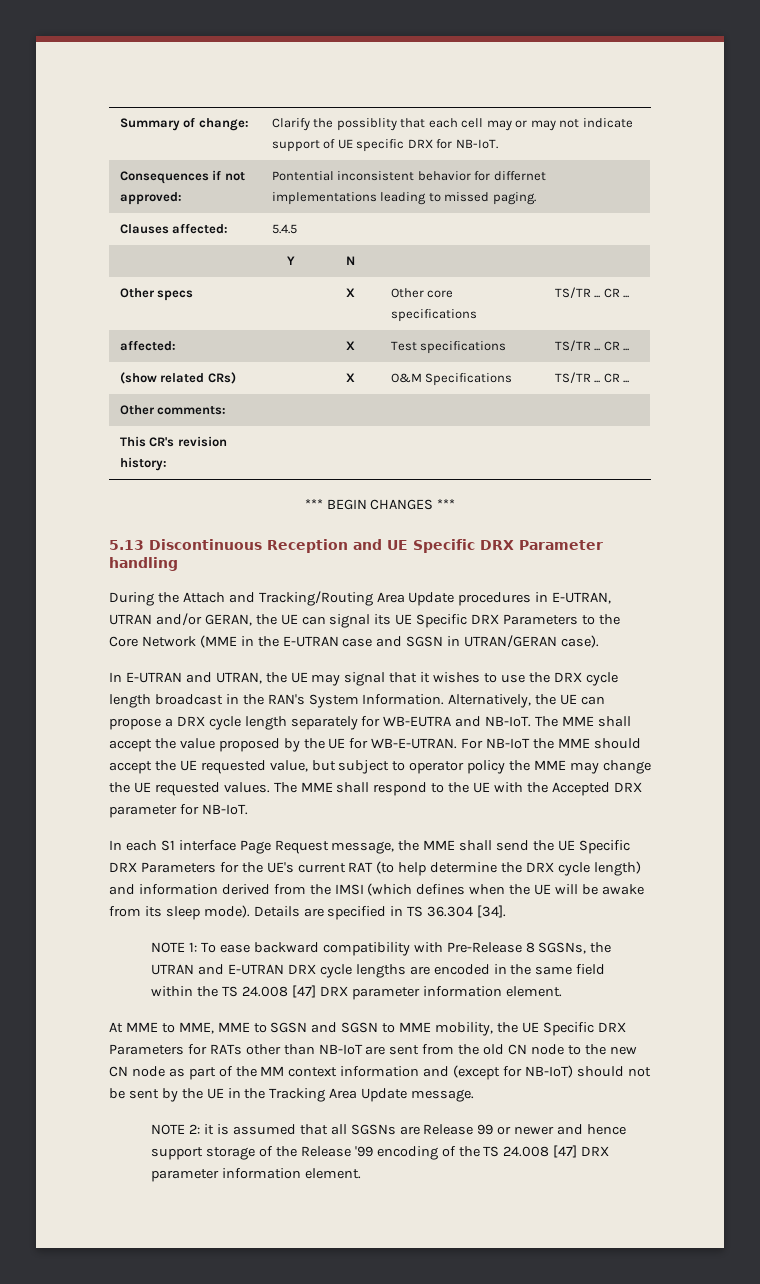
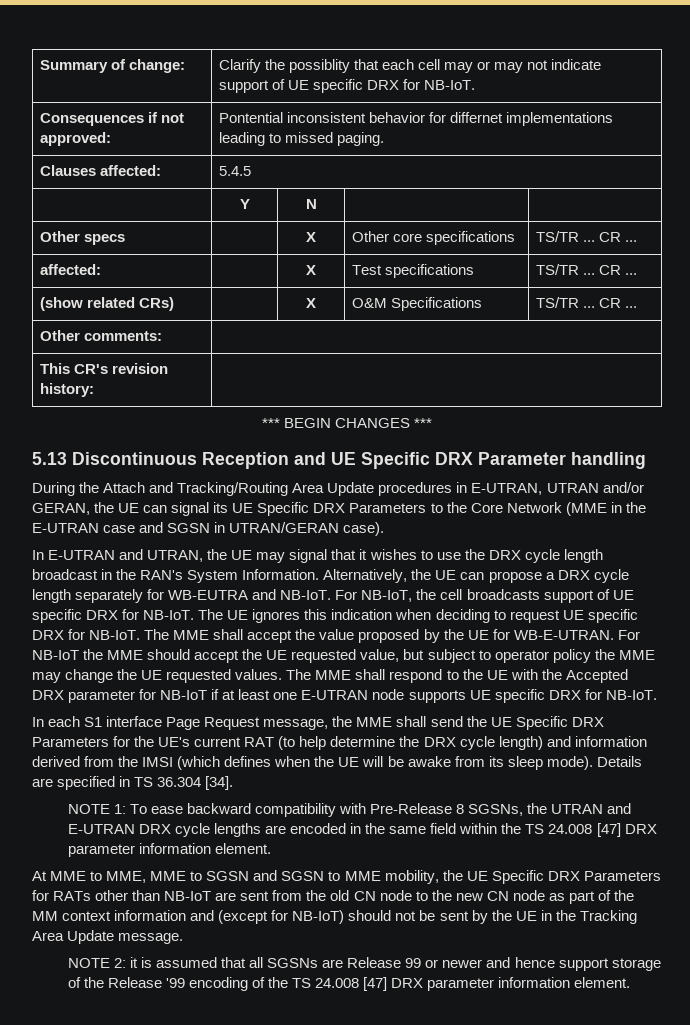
+ For NB-IoT, the cell broadcasts support of UE specific DRX for NB-IoT. The UE ignores this indication when deciding to request UE specific DRX for NB-IoT.
- The MME shall respond to the UE with the Accepted DRX parameter for NB-IoT.
+ The MME shall respond to the UE with the Accepted DRX parameter for NB-IoT if at least one E-UTRAN node supports UE specific DRX for NB-IoT.

